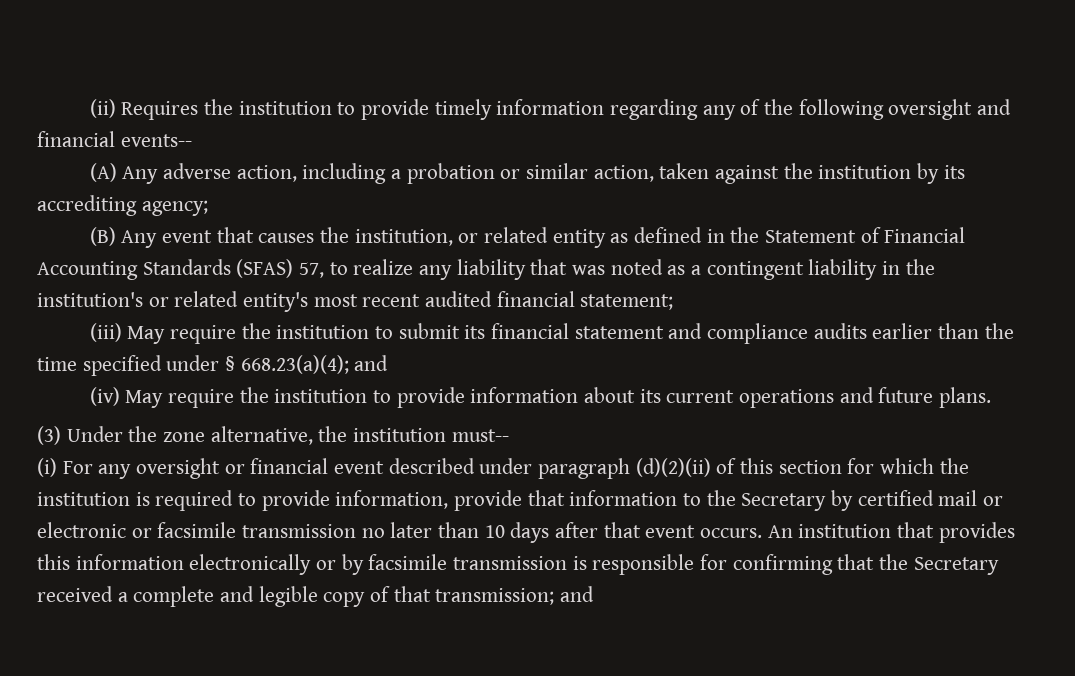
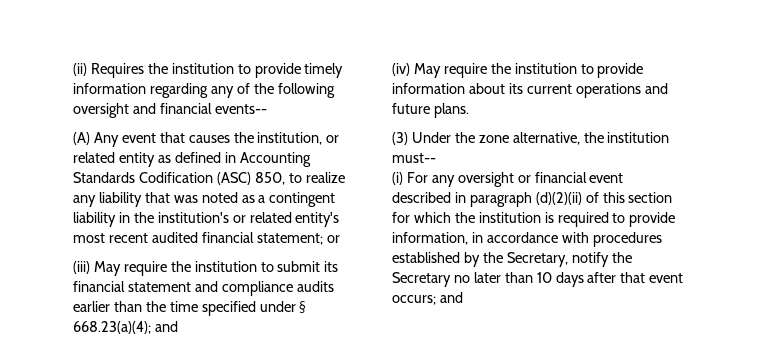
- (A) Any adverse action, including a probation or similar action, taken against the institution by its accrediting agency;
- (B) Any event that causes the institution, or related entity as defined in the Statement of Financial Accounting Standards (SFAS) 57, to realize any liability that was noted as a contingent liability in the institution's or related entity's most recent audited financial statement;
+ (A) Any event that causes the institution, or related entity as defined in Accounting Standards Codification (ASC) 850, to realize any liability that was noted as a contingent liability in the institution's or related entity's most recent audited financial statement; or
- (i) For any oversight or financial event described under paragraph (d)(2)(ii) of this section for which the institution is required to provide information, provide that information to the Secretary by certified mail or electronic or facsimile transmission no later than 10 days after that event occurs. An institution that provides this information electronically or by facsimile transmission is responsible for confirming that the Secretary received a complete and legible copy of that transmission; and
+ (i) For any oversight or financial event described in paragraph (d)(2)(ii) of this section for which the institution is required to provide information, in accordance with procedures established by the Secretary, notify the Secretary no later than 10 days after that event occurs; and

